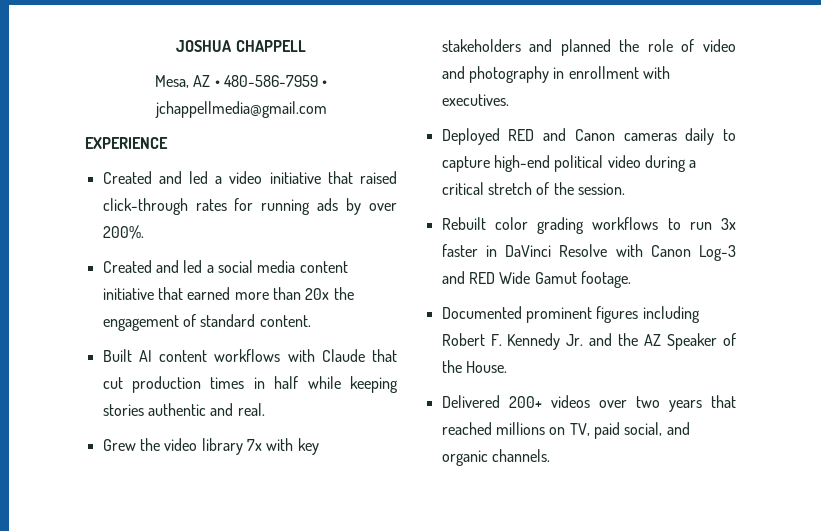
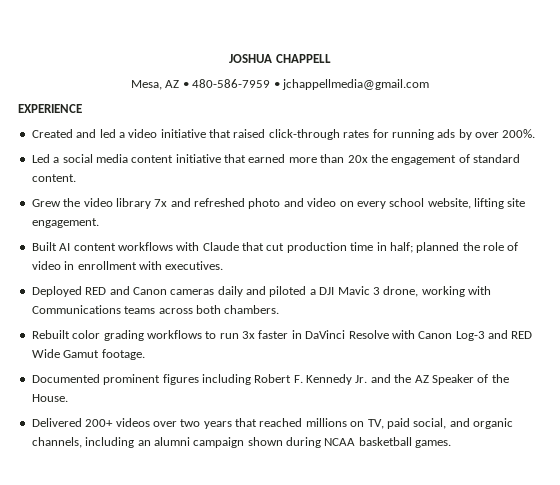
- Created and led a social media content initiative that earned more than 20x the engagement of standard content.
+ Led a social media content initiative that earned more than 20x the engagement of standard content.
+ Grew the video library 7x and refreshed photo and video on every school website, lifting site engagement.
- Built AI content workflows with Claude that cut production times in half while keeping stories authentic and real.
- Grew the video library 7x with key stakeholders and planned the role of video and photography in enrollment with executives.
+ Built AI content workflows with Claude that cut production time in half; planned the role of video in enrollment with executives.
- Deployed RED and Canon cameras daily to capture high-end political video during a critical stretch of the session.
+ Deployed RED and Canon cameras daily and piloted a DJI Mavic 3 drone, working with Communications teams across both chambers.
- Delivered 200+ videos over two years that reached millions on TV, paid social, and organic channels.
+ Delivered 200+ videos over two years that reached millions on TV, paid social, and organic channels, including an alumni campaign shown during NCAA basketball games.

